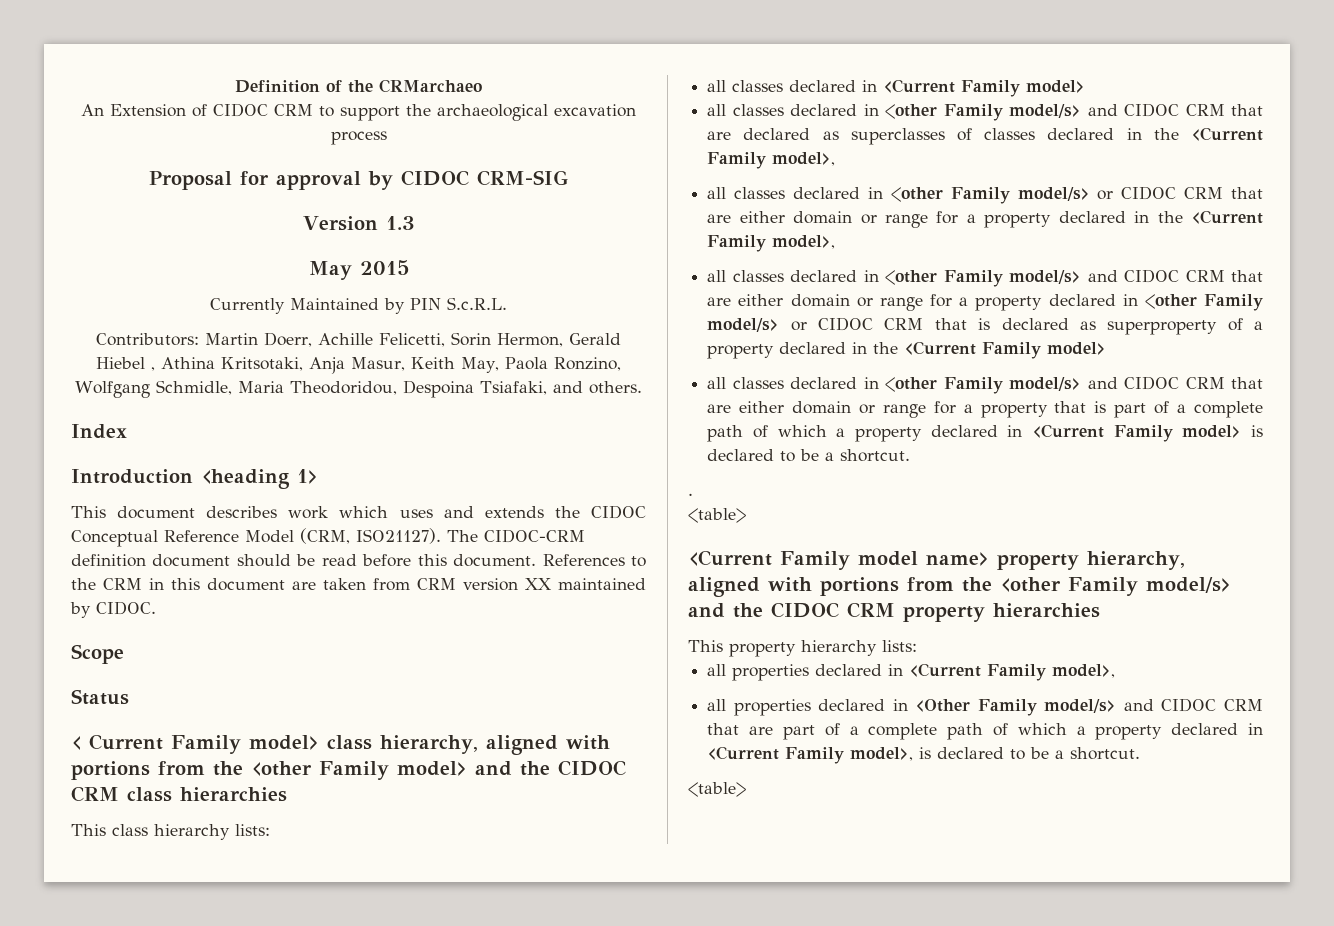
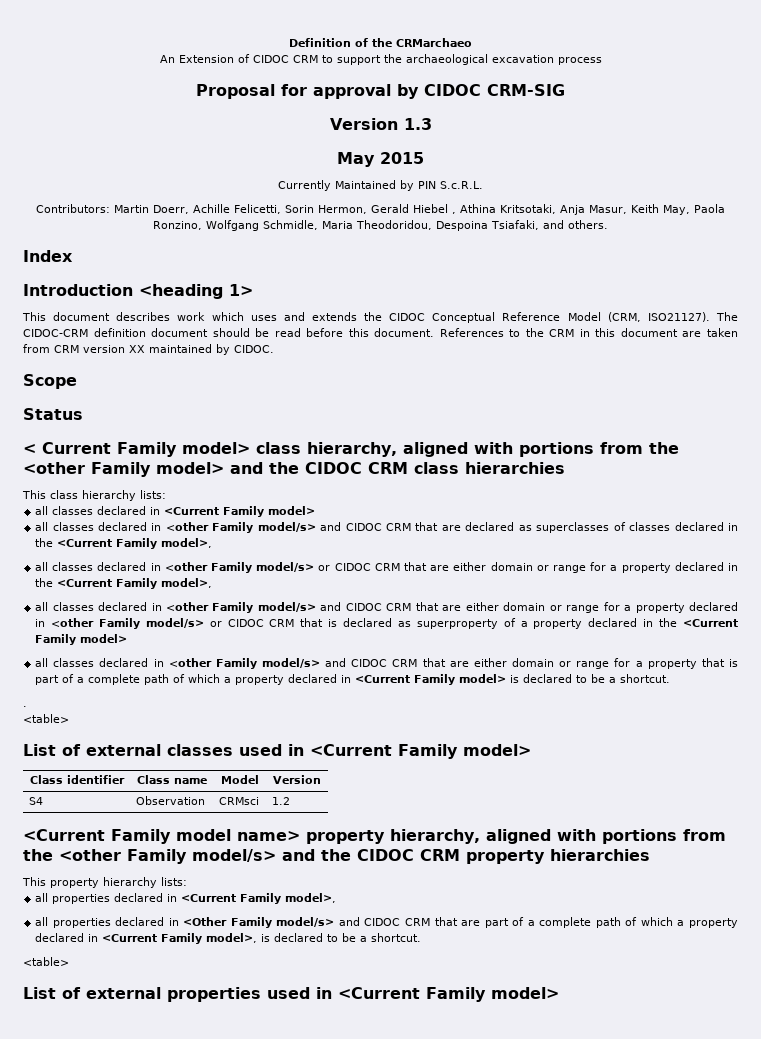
+ List of external classes used in <Current Family model>
+ Class identifier | Class name | Model | Version
+ S4 | Observation | CRMsci | 1.2
+ List of external properties used in <Current Family model>

